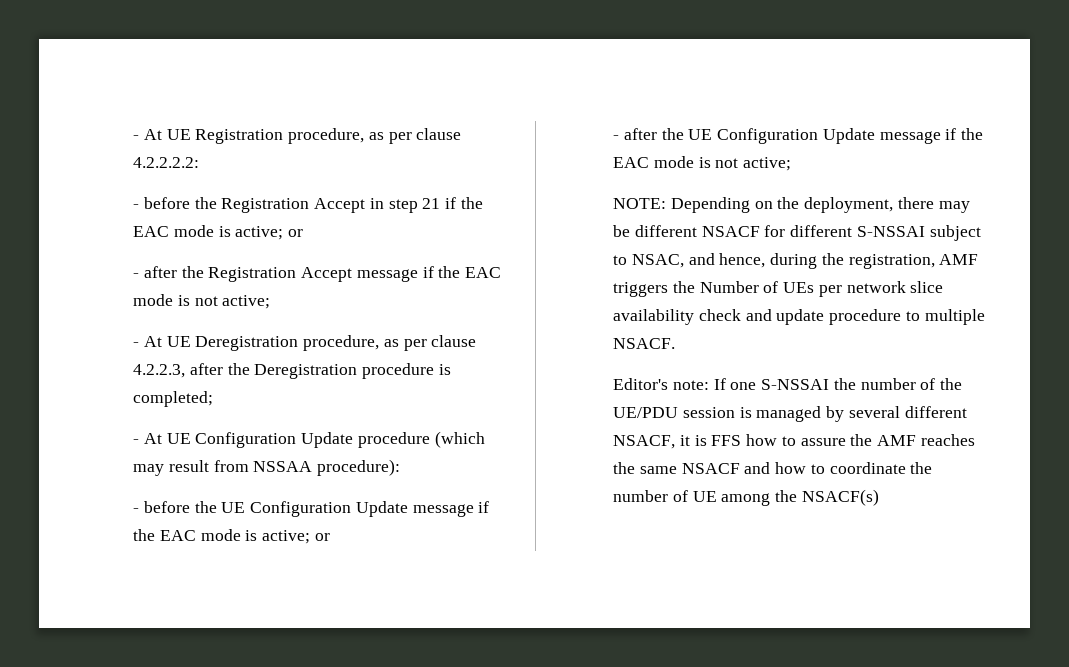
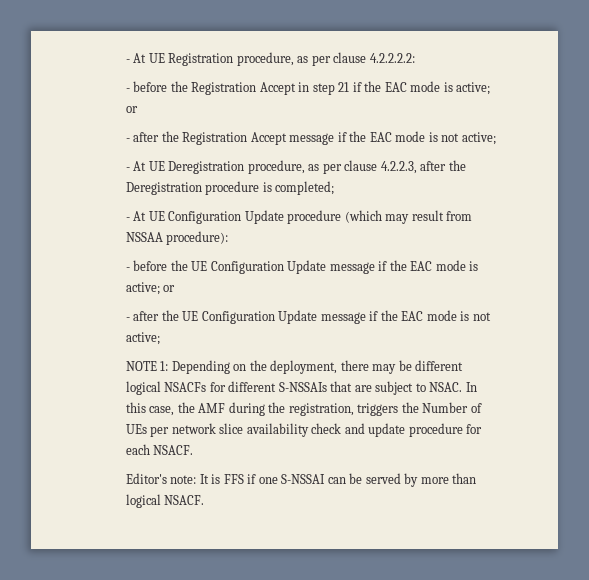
- NOTE: Depending on the deployment, there may be different NSACF for different S-NSSAI subject to NSAC, and hence, during the registration, AMF triggers the Number of UEs per network slice availability check and update procedure to multiple NSACF.
+ NOTE 1: Depending on the deployment, there may be different logical NSACFs for different S-NSSAIs that are subject to NSAC. In this case, the AMF during the registration, triggers the Number of UEs per network slice availability check and update procedure for each NSACF.
- Editor's note: If one S-NSSAI the number of the UE/PDU session is managed by several different NSACF, it is FFS how to assure the AMF reaches the same NSACF and how to coordinate the number of UE among the NSACF(s)
+ Editor's note: It is FFS if one S-NSSAI can be served by more than logical NSACF.

